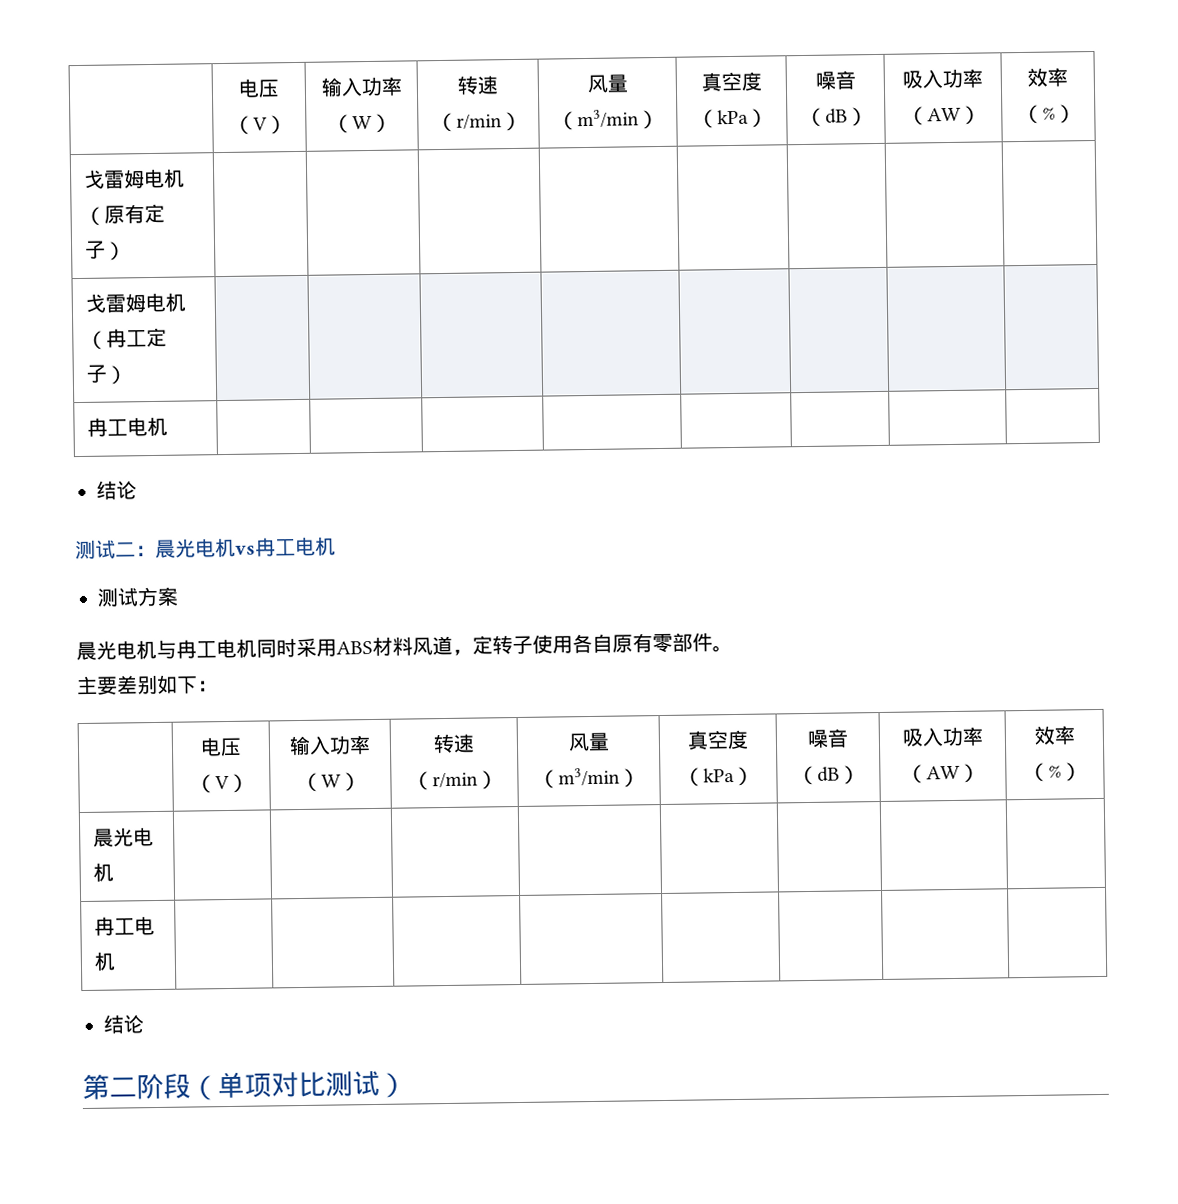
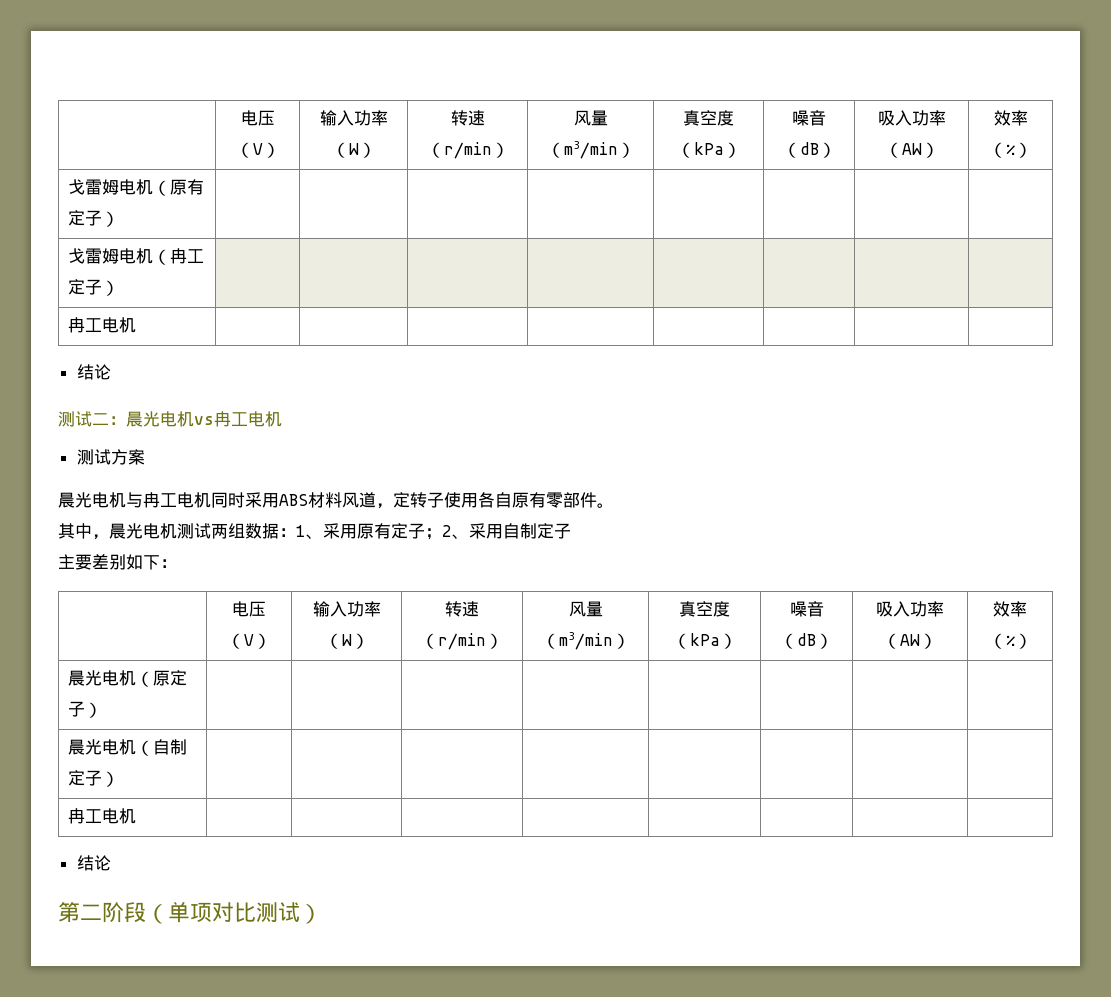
+ 其中，晨光电机测试两组数据：1、采用原有定子；2、采用自制定子
- 晨光电机 | | | | | | | |
+ 晨光电机（原定子） | | | | | | | |
+ 晨光电机（自制定子） | | | | | | | |

